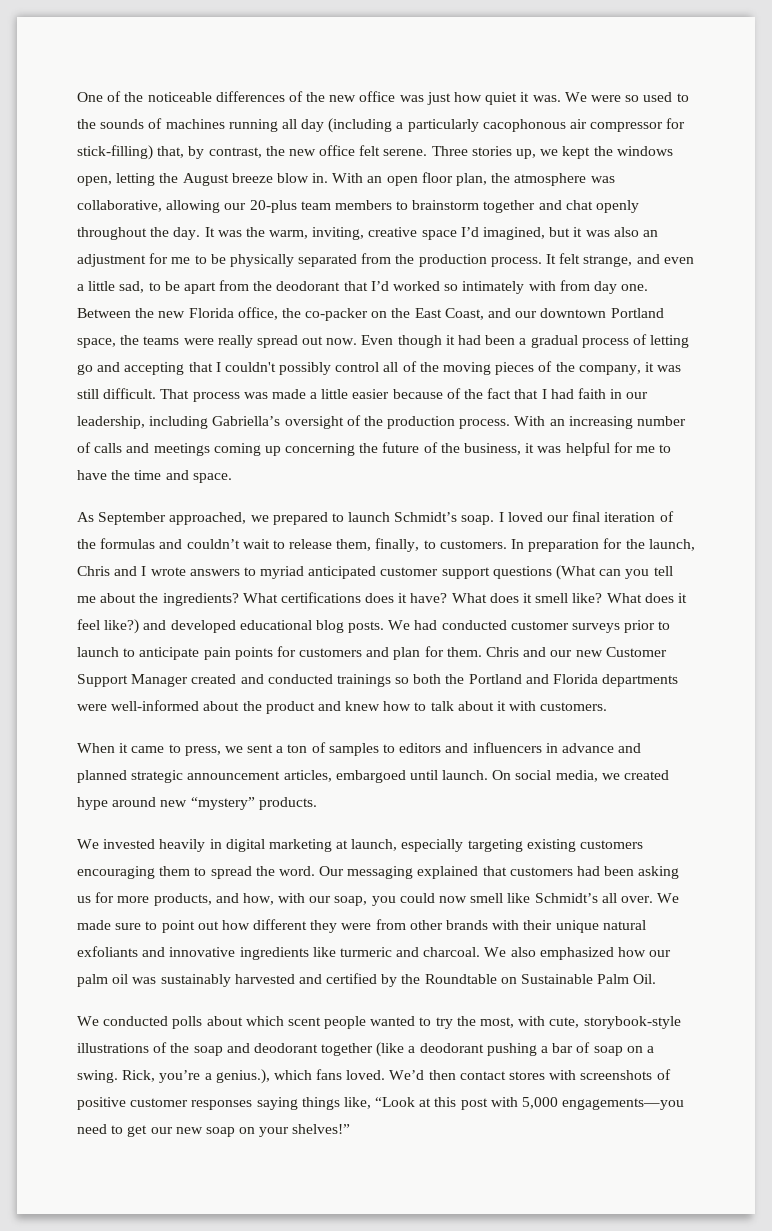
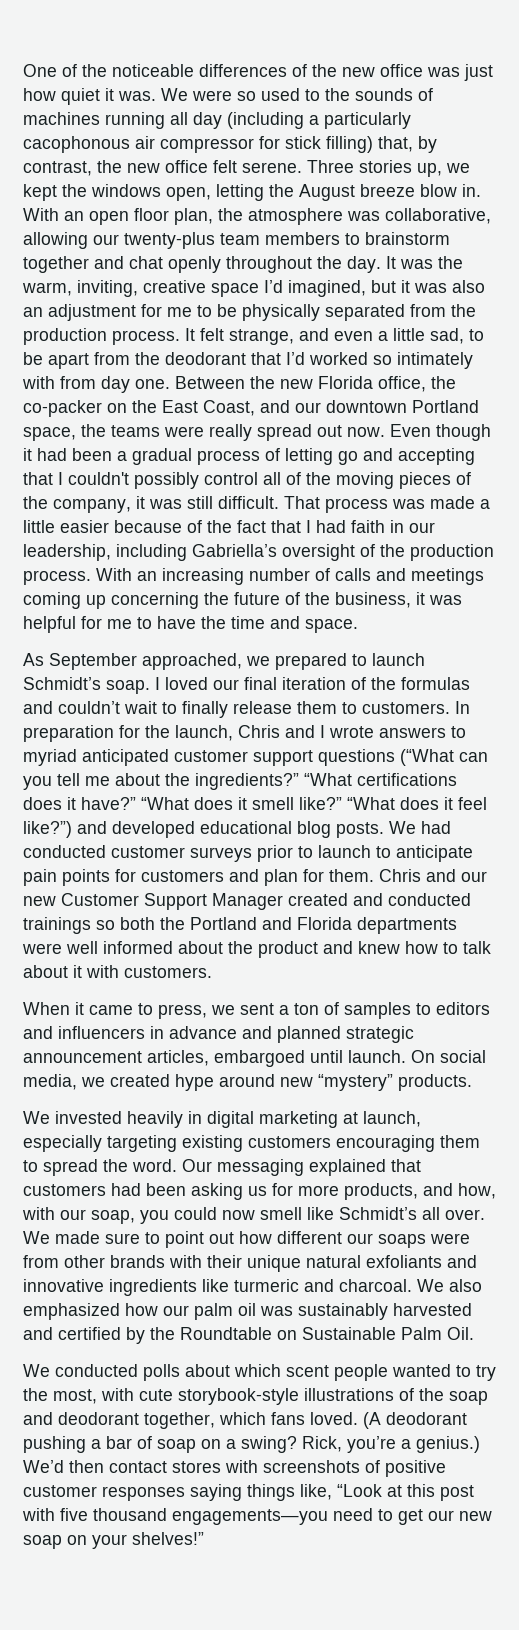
- We were so used to the sounds of machines running all day (including a particularly cacophonous air compressor for stick-filling) that, by contrast, the new office felt serene.
+ We were so used to the sounds of machines running all day (including a particularly cacophonous air compressor for stick filling) that, by contrast, the new office felt serene.
- With an open floor plan, the atmosphere was collaborative, allowing our 20-plus team members to brainstorm together and chat openly throughout the day.
+ With an open floor plan, the atmosphere was collaborative, allowing our twenty-plus team members to brainstorm together and chat openly throughout the day.
- I loved our final iteration of the formulas and couldn’t wait to release them, finally, to customers.
+ I loved our final iteration of the formulas and couldn’t wait to finally release them to customers.
- In preparation for the launch, Chris and I wrote answers to myriad anticipated customer support questions (What can you tell me about the ingredients? What certifications does it have? What does it smell like? What does it feel like?) and developed educational blog posts.
+ In preparation for the launch, Chris and I wrote answers to myriad anticipated customer support questions (“What can you tell me about the ingredients?” “What certifications does it have?” “What does it smell like?” “What does it feel like?”) and developed educational blog posts.
- Chris and our new Customer Support Manager created and conducted trainings so both the Portland and Florida departments were well-informed about the product and knew how to talk about it with customers.
+ Chris and our new Customer Support Manager created and conducted trainings so both the Portland and Florida departments were well informed about the product and knew how to talk about it with customers.
- We made sure to point out how different they were from other brands with their unique natural exfoliants and innovative ingredients like turmeric and charcoal.
+ We made sure to point out how different our soaps were from other brands with their unique natural exfoliants and innovative ingredients like turmeric and charcoal.
- We conducted polls about which scent people wanted to try the most, with cute, storybook-style illustrations of the soap and deodorant together (like a deodorant pushing a bar of soap on a swing.
+ We conducted polls about which scent people wanted to try the most, with cute storybook-style illustrations of the soap and deodorant together, which fans loved. (A deodorant pushing a bar of soap on a swing?
- Rick, you’re a genius.), which fans loved.
+ Rick, you’re a genius.)
- We’d then contact stores with screenshots of positive customer responses saying things like, “Look at this post with 5,000 engagements—you need to get our new soap on your shelves!”
+ We’d then contact stores with screenshots of positive customer responses saying things like, “Look at this post with five thousand engagements—you need to get our new soap on your shelves!”

